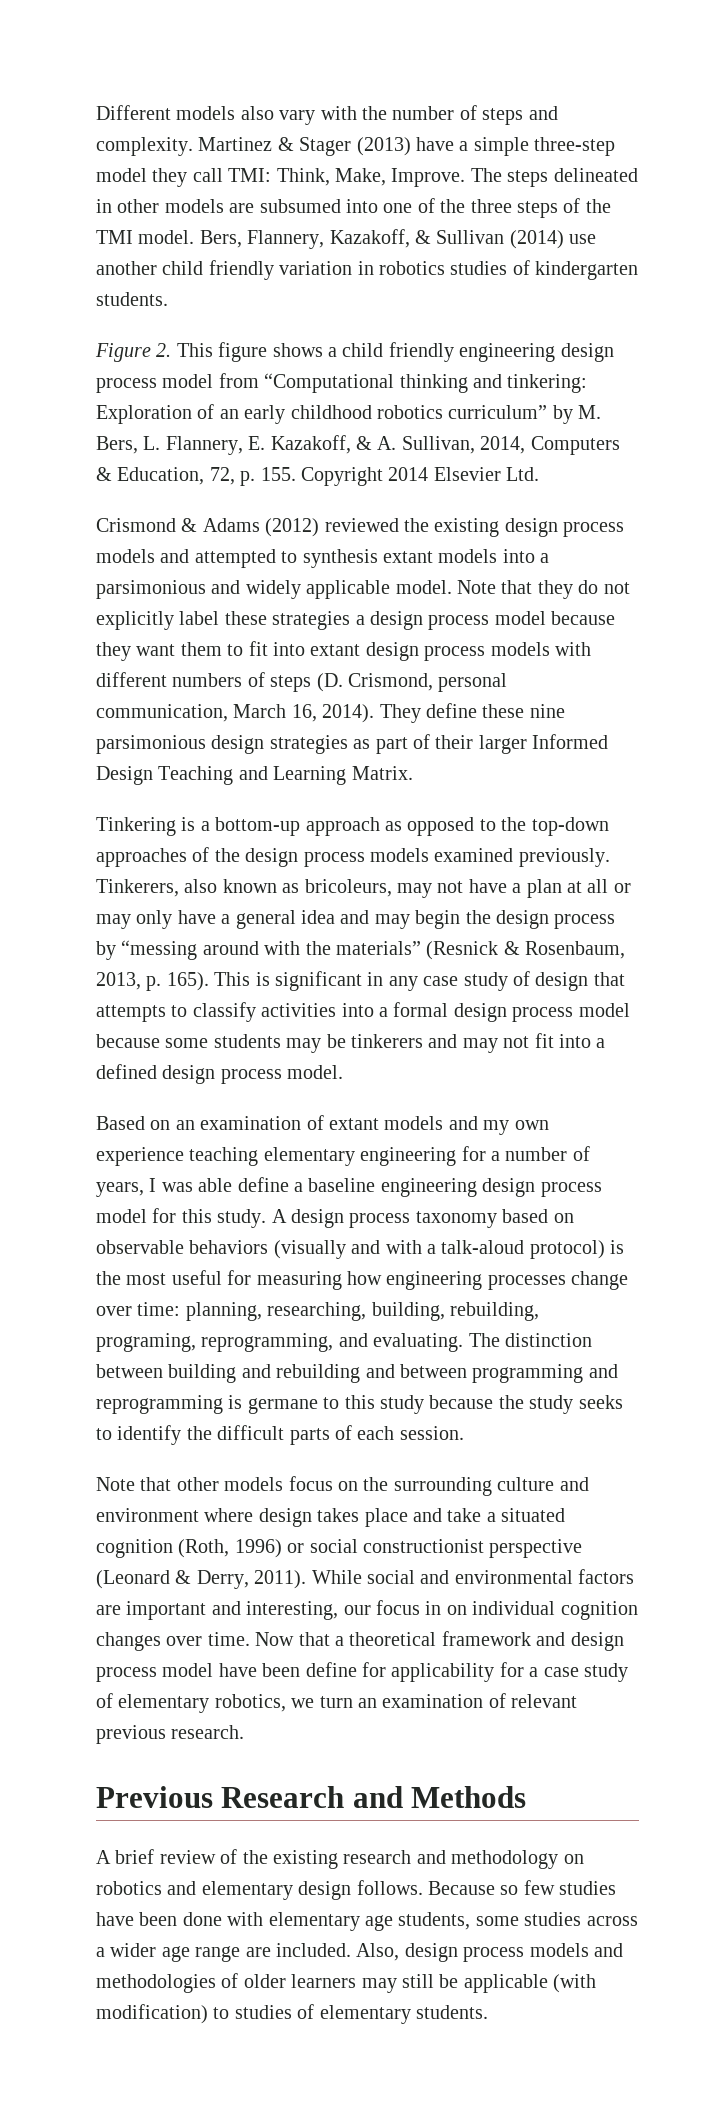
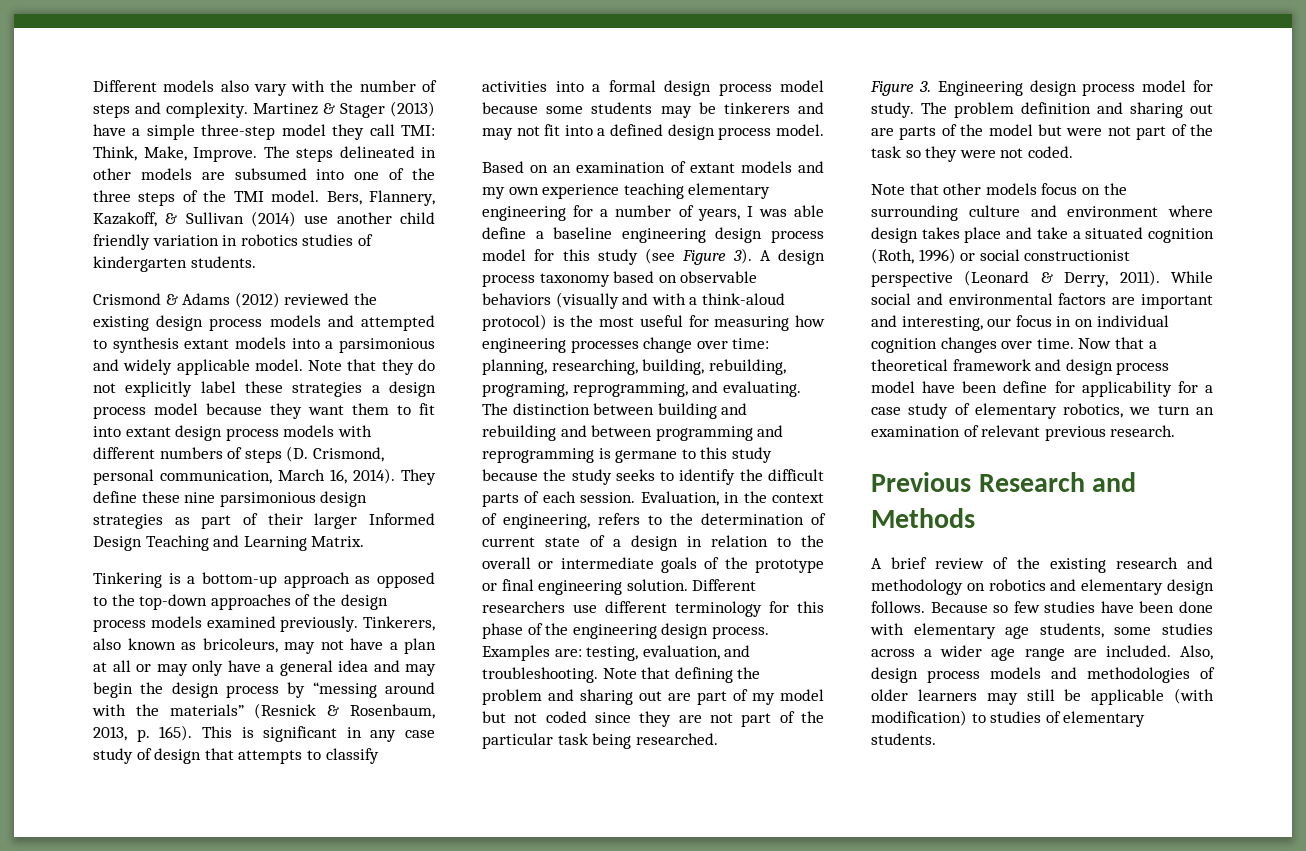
- Figure 2. This figure shows a child friendly engineering design process model from “Computational thinking and tinkering: Exploration of an early childhood robotics curriculum” by M. Bers, L. Flannery, E. Kazakoff, & A. Sullivan, 2014, Computers & Education, 72, p. 155. Copyright 2014 Elsevier Ltd.
- Based on an examination of extant models and my own experience teaching elementary engineering for a number of years, I was able define a baseline engineering design process model for this study.
+ Based on an examination of extant models and my own experience teaching elementary engineering for a number of years, I was able define a baseline engineering design process model for this study (see Figure 3).
- A design process taxonomy based on observable behaviors (visually and with a talk-aloud protocol) is the most useful for measuring how engineering processes change over time: planning, researching, building, rebuilding, programing, reprogramming, and evaluating.
+ A design process taxonomy based on observable behaviors (visually and with a think-aloud protocol) is the most useful for measuring how engineering processes change over time: planning, researching, building, rebuilding, programing, reprogramming, and evaluating.
+ Evaluation, in the context of engineering, refers to the determination of current state of a design in relation to the overall or intermediate goals of the prototype or final engineering solution. Different researchers use different terminology for this phase of the engineering design process. Examples are: testing, evaluation, and troubleshooting. Note that defining the problem and sharing out are part of my model but not coded since they are not part of the particular task being researched.
+ Figure 3. Engineering design process model for study. The problem definition and sharing out are parts of the model but were not part of the task so they were not coded.

